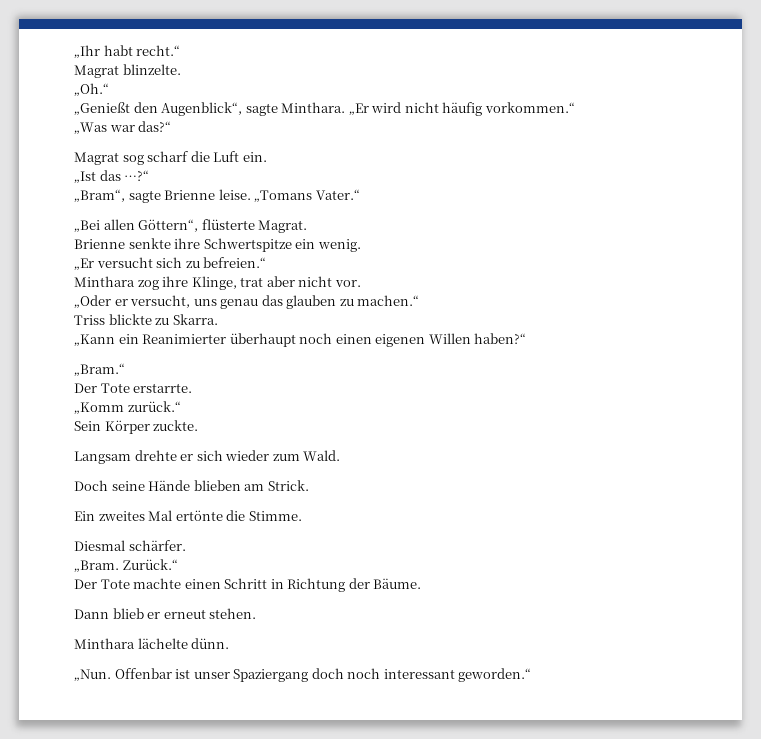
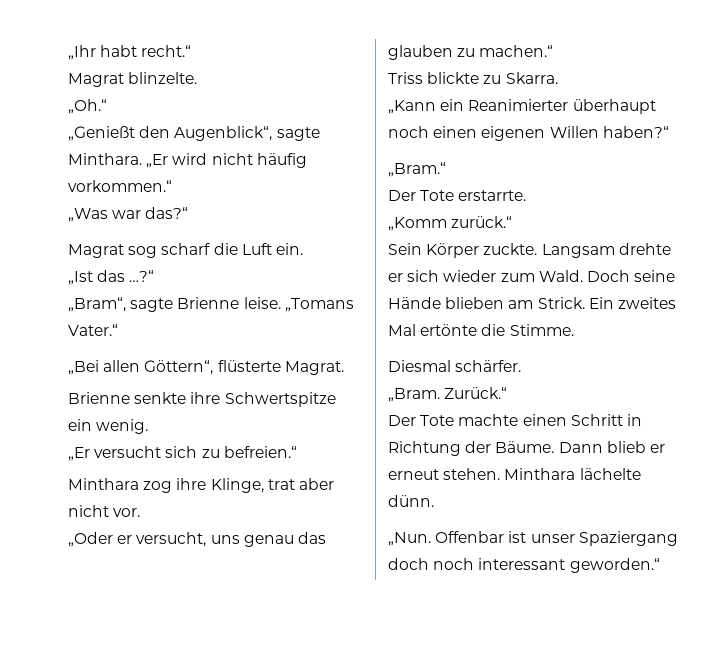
- Sein Körper zuckte.
- Langsam drehte er sich wieder zum Wald.
- Doch seine Hände blieben am Strick.
- Ein zweites Mal ertönte die Stimme.
+ Sein Körper zuckte. Langsam drehte er sich wieder zum Wald. Doch seine Hände blieben am Strick. Ein zweites Mal ertönte die Stimme.
- Der Tote machte einen Schritt in Richtung der Bäume.
- Dann blieb er erneut stehen.
- Minthara lächelte dünn.
+ Der Tote machte einen Schritt in Richtung der Bäume. Dann blieb er erneut stehen. Minthara lächelte dünn.

